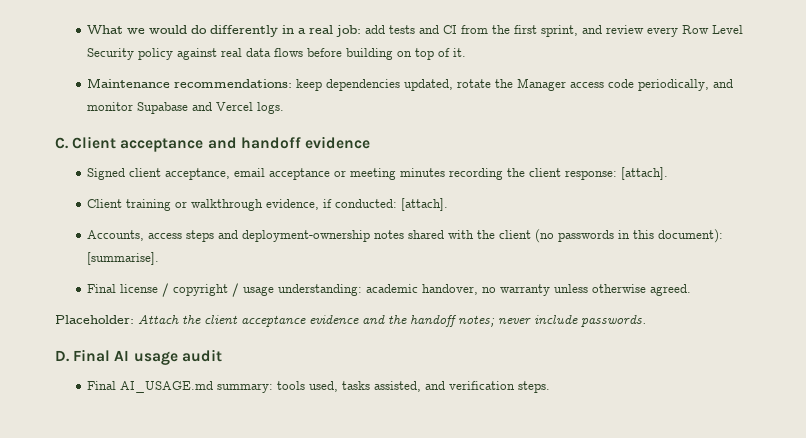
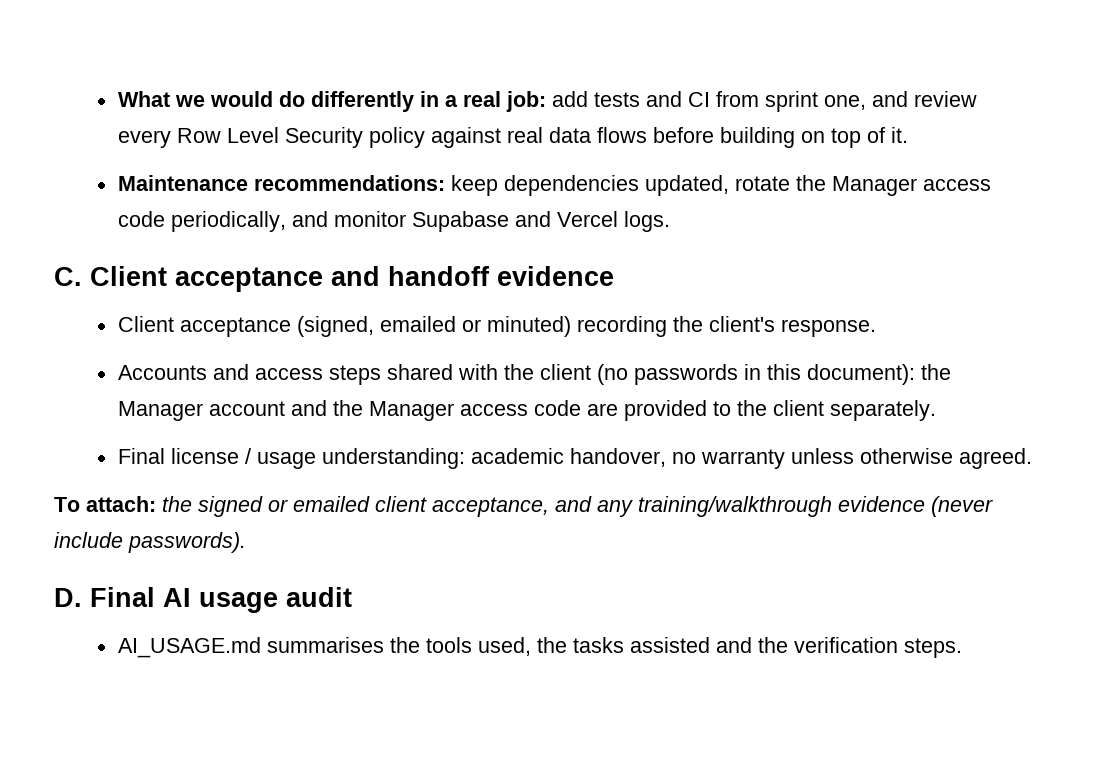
- What we would do differently in a real job: add tests and CI from the first sprint, and review every Row Level Security policy against real data flows before building on top of it.
+ What we would do differently in a real job: add tests and CI from sprint one, and review every Row Level Security policy against real data flows before building on top of it.
- Signed client acceptance, email acceptance or meeting minutes recording the client response: [attach].
- Client training or walkthrough evidence, if conducted: [attach].
- Accounts, access steps and deployment-ownership notes shared with the client (no passwords in this document): [summarise].
+ Client acceptance (signed, emailed or minuted) recording the client's response.
+ Accounts and access steps shared with the client (no passwords in this document): the Manager account and the Manager access code are provided to the client separately.
- Final license / copyright / usage understanding: academic handover, no warranty unless otherwise agreed.
+ Final license / usage understanding: academic handover, no warranty unless otherwise agreed.
- Placeholder: Attach the client acceptance evidence and the handoff notes; never include passwords.
+ To attach: the signed or emailed client acceptance, and any training/walkthrough evidence (never include passwords).
- Final AI_USAGE.md summary: tools used, tasks assisted, and verification steps.
+ AI_USAGE.md summarises the tools used, the tasks assisted and the verification steps.

